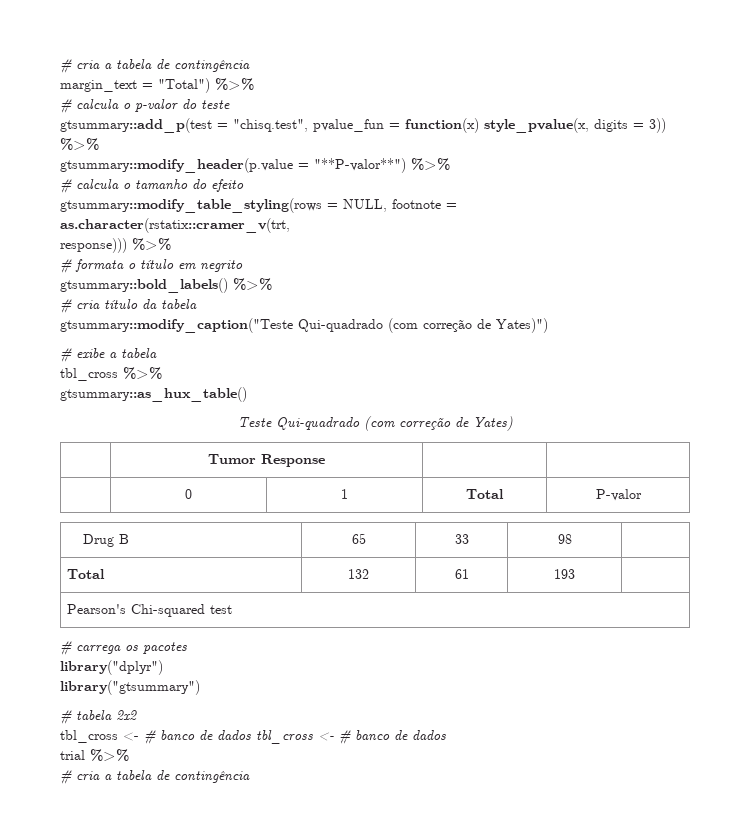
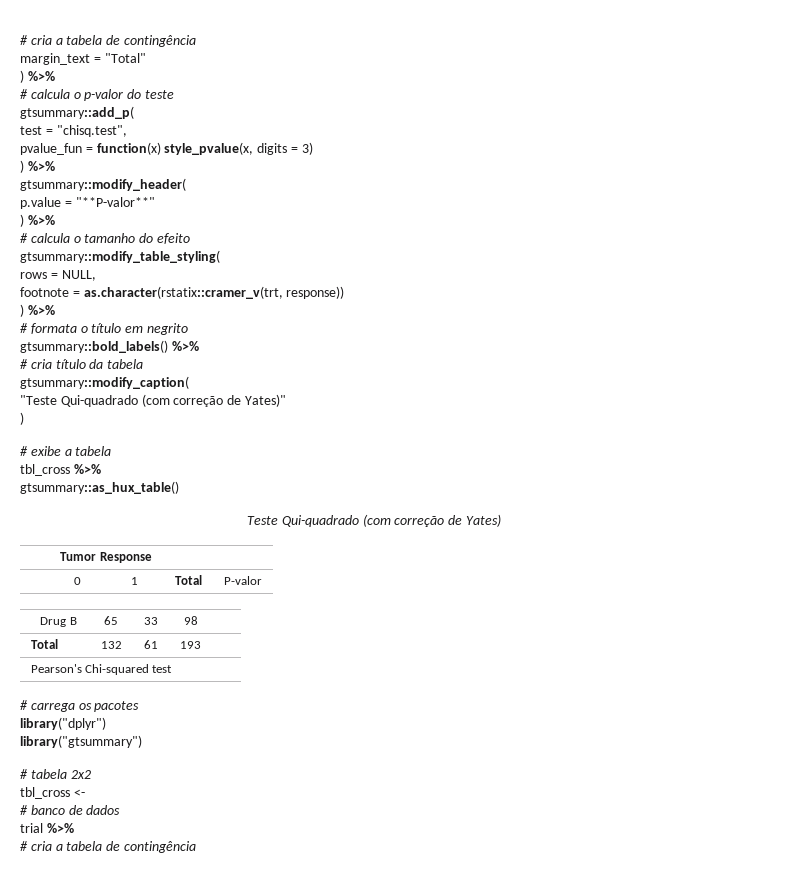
- margin_text = "Total") %>%
+ margin_text = "Total"
+ ) %>%
- gtsummary::add_p(test = "chisq.test", pvalue_fun = function(x) style_pvalue(x, digits = 3)) %>%
- gtsummary::modify_header(p.value = "**P-valor**") %>%
+ gtsummary::add_p(
+ test = "chisq.test",
+ pvalue_fun = function(x) style_pvalue(x, digits = 3)
+ ) %>%
+ gtsummary::modify_header(
+ p.value = "**P-valor**"
+ ) %>%
- gtsummary::modify_table_styling(rows = NULL, footnote = as.character(rstatix::cramer_v(trt,
- response))) %>%
+ gtsummary::modify_table_styling(
+ rows = NULL,
+ footnote = as.character(rstatix::cramer_v(trt, response))
+ ) %>%
- gtsummary::modify_caption("Teste Qui-quadrado (com correção de Yates)")
+ gtsummary::modify_caption(
+ "Teste Qui-quadrado (com correção de Yates)"
+ )
- tbl_cross <- # banco de dados tbl_cross <- # banco de dados
+ tbl_cross <-
+ # banco de dados

